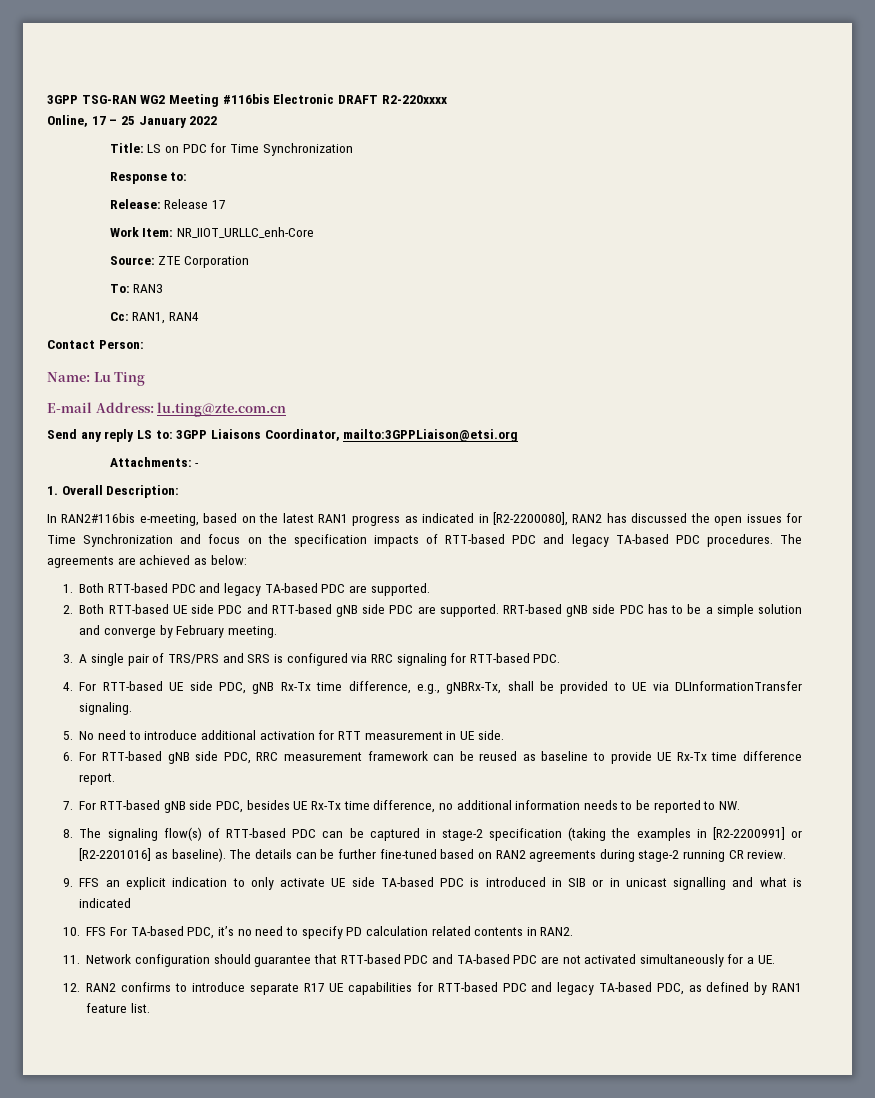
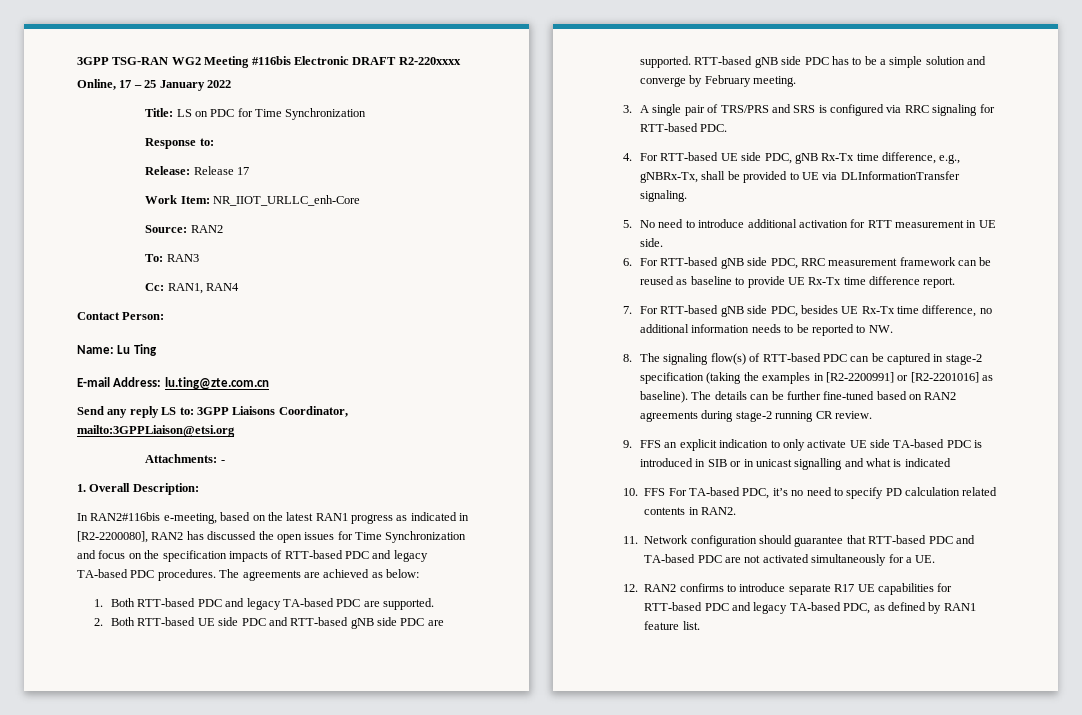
- Source: ZTE Corporation
+ Source: RAN2
- RRT-based gNB side PDC has to be a simple solution and converge by February meeting.
+ RTT-based gNB side PDC has to be a simple solution and converge by February meeting.

